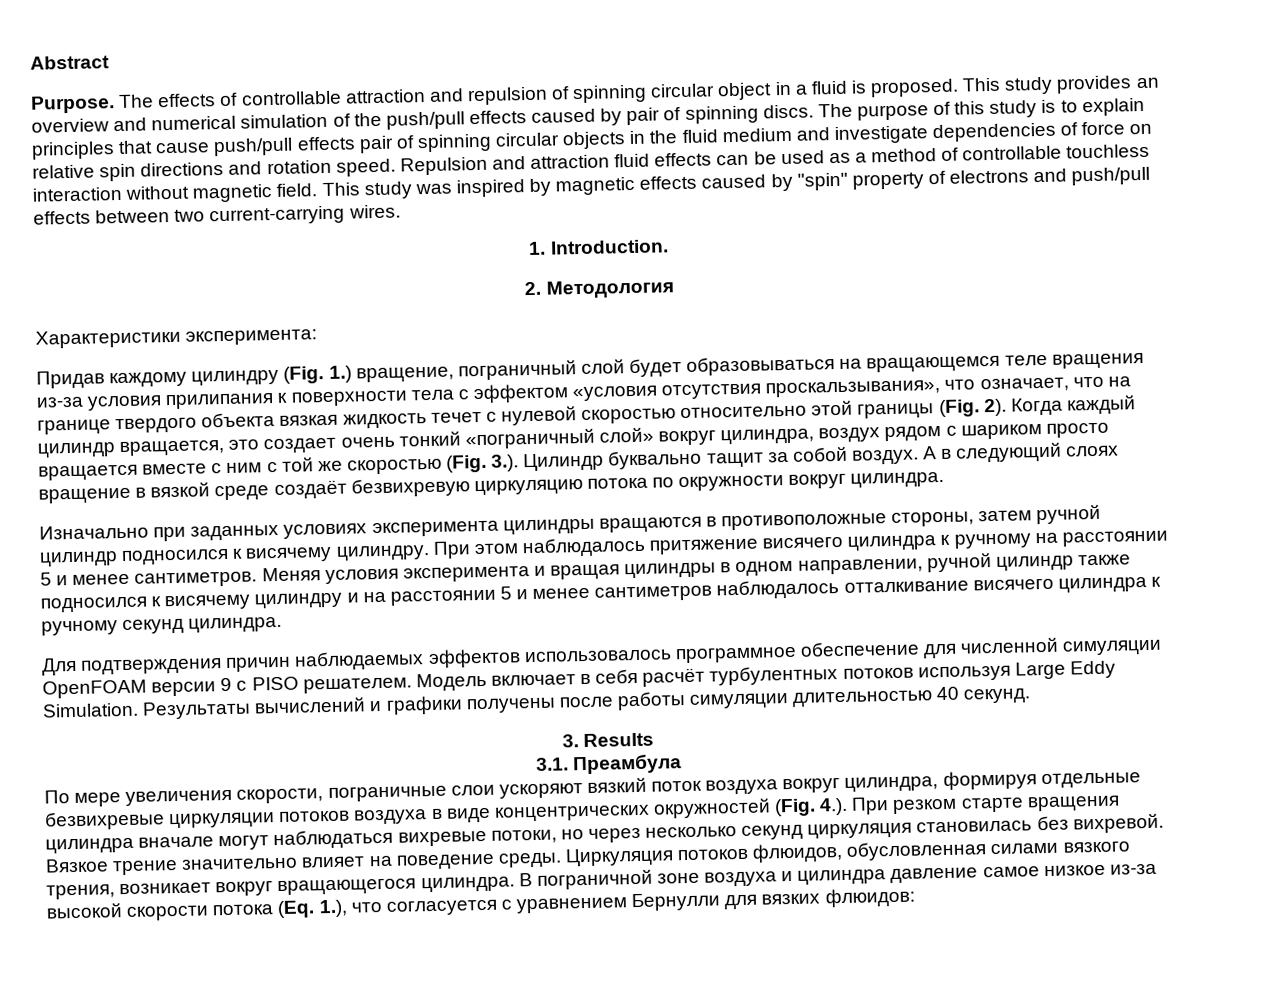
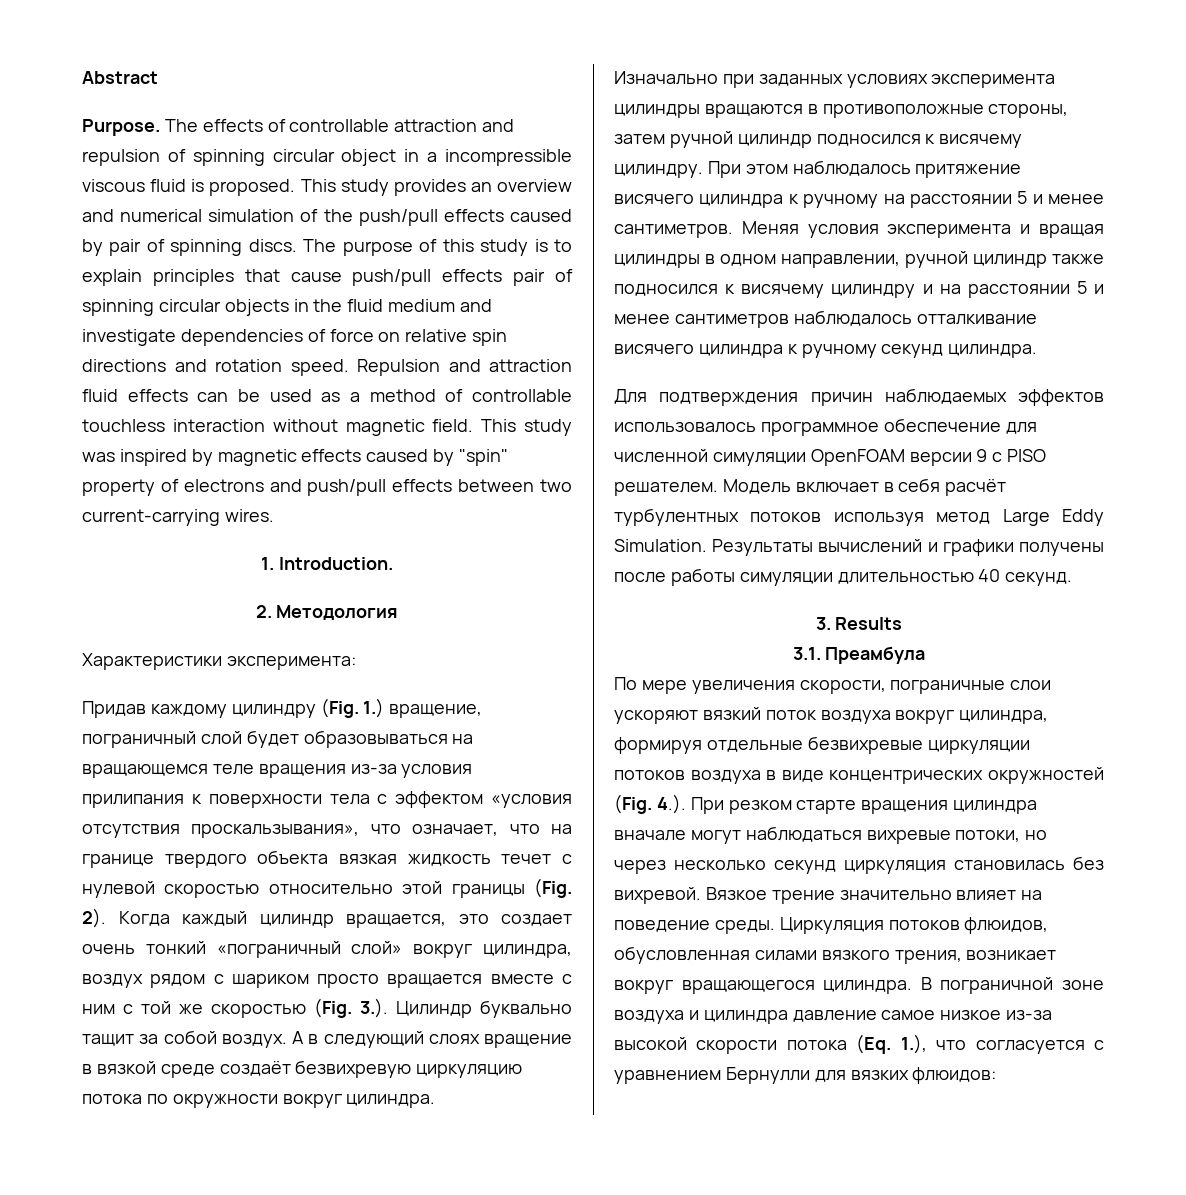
- The effects of controllable attraction and repulsion of spinning circular object in a fluid is proposed.
+ The effects of controllable attraction and repulsion of spinning circular object in a incompressible viscous fluid is proposed.
- Модель включает в себя расчёт турбулентных потоков используя Large Eddy Simulation.
+ Модель включает в себя расчёт турбулентных потоков используя метод Large Eddy Simulation.

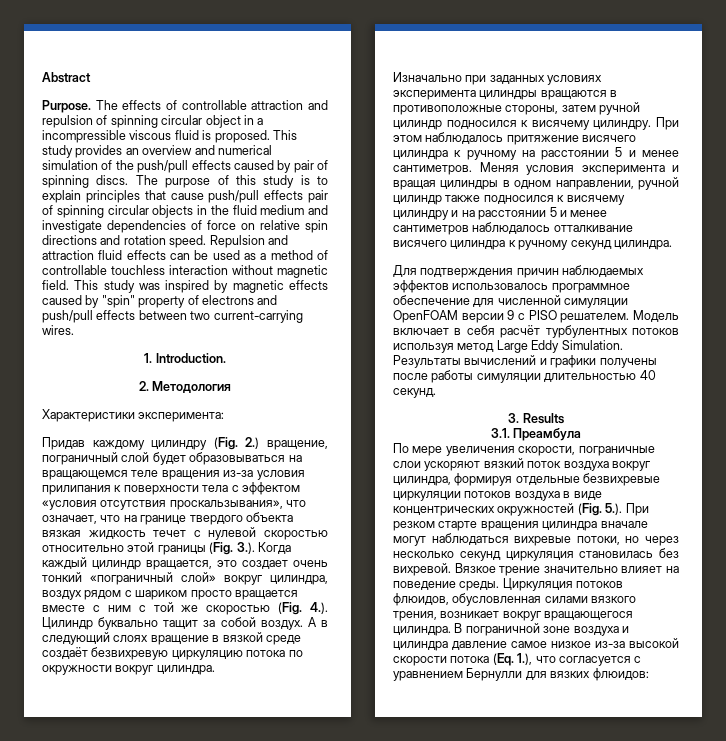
- Придав каждому цилиндру (Fig. 1.) вращение, пограничный слой будет образовываться на вращающемся теле вращения из-за условия прилипания к поверхности тела с эффектом «условия отсутствия проскальзывания», что означает, что на границе твердого объекта вязкая жидкость течет с нулевой скоростью относительно этой границы (Fig. 2). Когда каждый цилиндр вращается, это создает очень тонкий «пограничный слой» вокруг цилиндра, воздух рядом с шариком просто вращается вместе с ним с той же скоростью (Fig. 3.). Цилиндр буквально тащит за собой воздух.
+ Придав каждому цилиндру (Fig. 2.) вращение, пограничный слой будет образовываться на вращающемся теле вращения из-за условия прилипания к поверхности тела с эффектом «условия отсутствия проскальзывания», что означает, что на границе твердого объекта вязкая жидкость течет с нулевой скоростью относительно этой границы (Fig. 3.). Когда каждый цилиндр вращается, это создает очень тонкий «пограничный слой» вокруг цилиндра, воздух рядом с шариком просто вращается вместе с ним с той же скоростью (Fig. 4.). Цилиндр буквально тащит за собой воздух.
- По мере увеличения скорости, пограничные слои ускоряют вязкий поток воздуха вокруг цилиндра, формируя отдельные безвихревые циркуляции потоков воздуха в виде концентрических окружностей (Fig. 4.). При резком старте вращения цилиндра вначале могут наблюдаться вихревые потоки, но через несколько секунд циркуляция становилась без вихревой.
+ По мере увеличения скорости, пограничные слои ускоряют вязкий поток воздуха вокруг цилиндра, формируя отдельные безвихревые циркуляции потоков воздуха в виде концентрических окружностей (Fig. 5.). При резком старте вращения цилиндра вначале могут наблюдаться вихревые потоки, но через несколько секунд циркуляция становилась без вихревой.

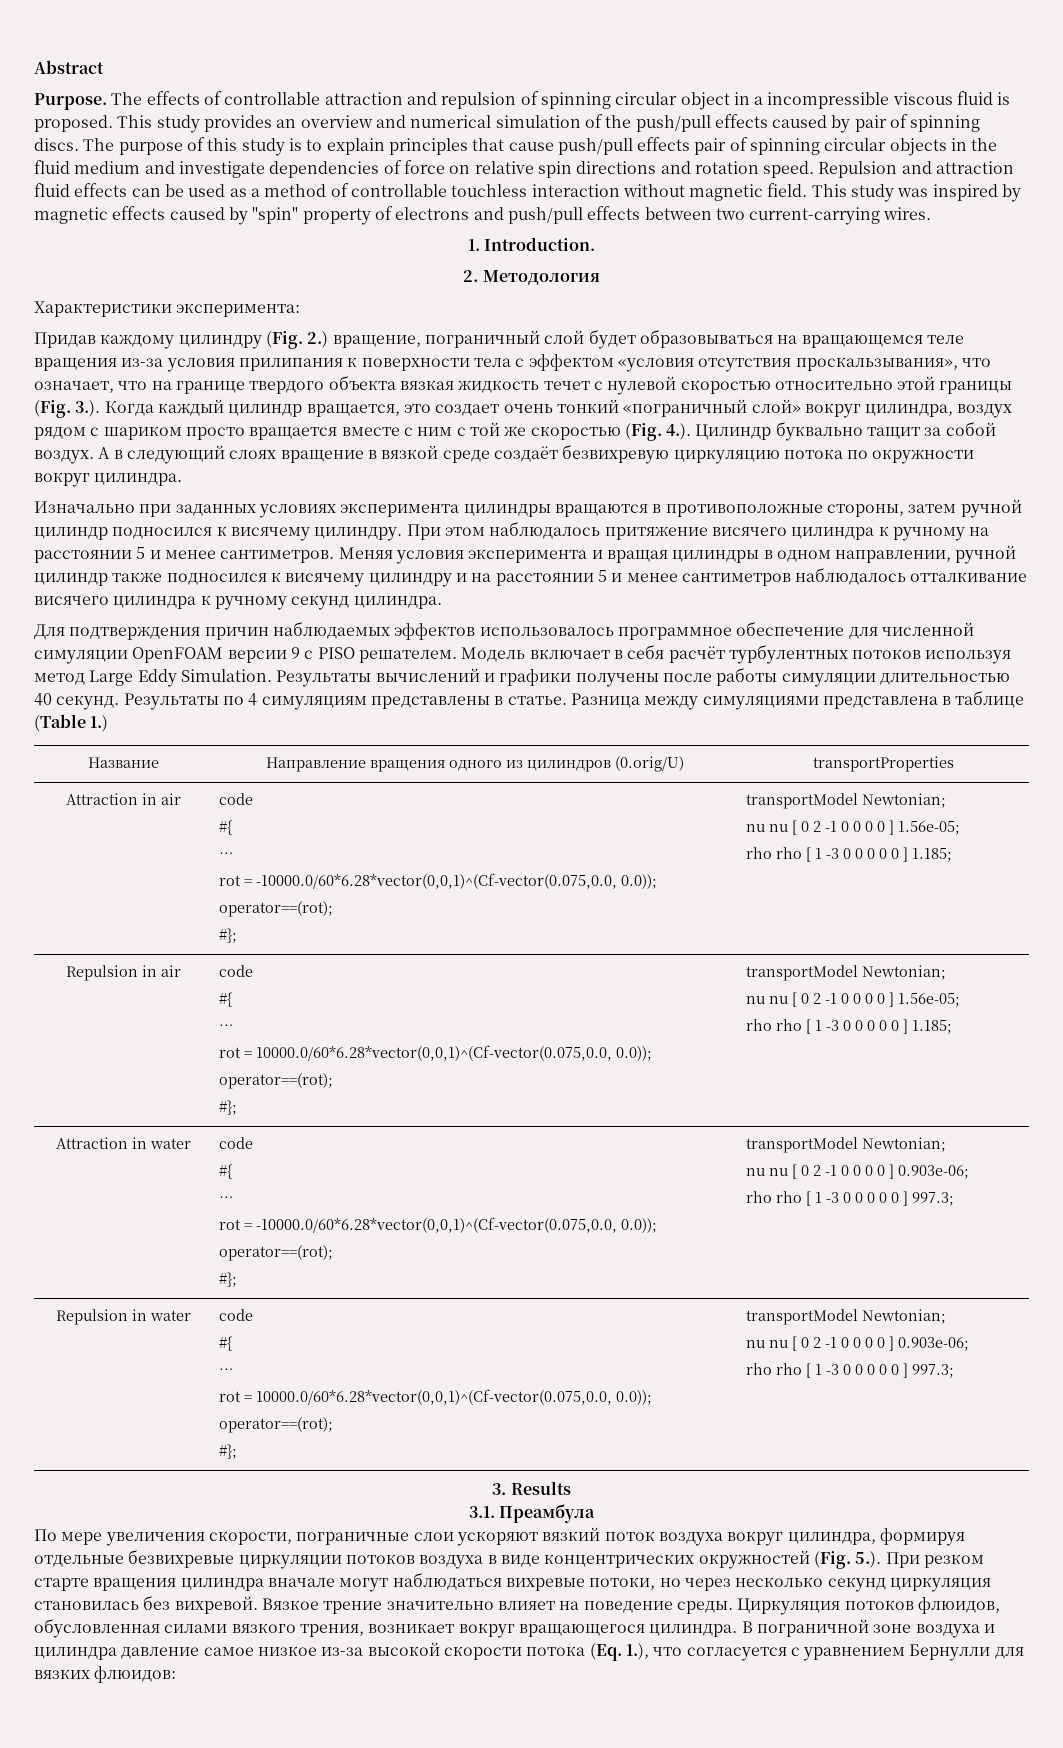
+ Результаты по 4 симуляциям представлены в статье. Разница между симуляциями представлена в таблице (Table 1.)
+ Название | Направление вращения одного из цилиндров (0.orig/U) | transportProperties
+ Attraction in air | code
+ #{
+ …
+ rot = -10000.0/60*6.28*vector(0,0,1)^(Cf-vector(0.075,0.0, 0.0));
+ operator==(rot);
+ #}; | transportModel Newtonian;
+ nu nu [ 0 2 -1 0 0 0 0 ] 1.56e-05;
+ rho rho [ 1 -3 0 0 0 0 0 ] 1.185;
+ Repulsion in air | code
+ #{
+ …
+ rot = 10000.0/60*6.28*vector(0,0,1)^(Cf-vector(0.075,0.0, 0.0));
+ operator==(rot);
+ #}; | transportModel Newtonian;
+ nu nu [ 0 2 -1 0 0 0 0 ] 1.56e-05;
+ rho rho [ 1 -3 0 0 0 0 0 ] 1.185;
+ Attraction in water | code
+ #{
+ …
+ rot = -10000.0/60*6.28*vector(0,0,1)^(Cf-vector(0.075,0.0, 0.0));
+ operator==(rot);
+ #}; | transportModel Newtonian;
+ nu nu [ 0 2 -1 0 0 0 0 ] 0.903e-06;
+ rho rho [ 1 -3 0 0 0 0 0 ] 997.3;
+ Repulsion in water | code
+ #{
+ …
+ rot = 10000.0/60*6.28*vector(0,0,1)^(Cf-vector(0.075,0.0, 0.0));
+ operator==(rot);
+ #}; | transportModel Newtonian;
+ nu nu [ 0 2 -1 0 0 0 0 ] 0.903e-06;
+ rho rho [ 1 -3 0 0 0 0 0 ] 997.3;

